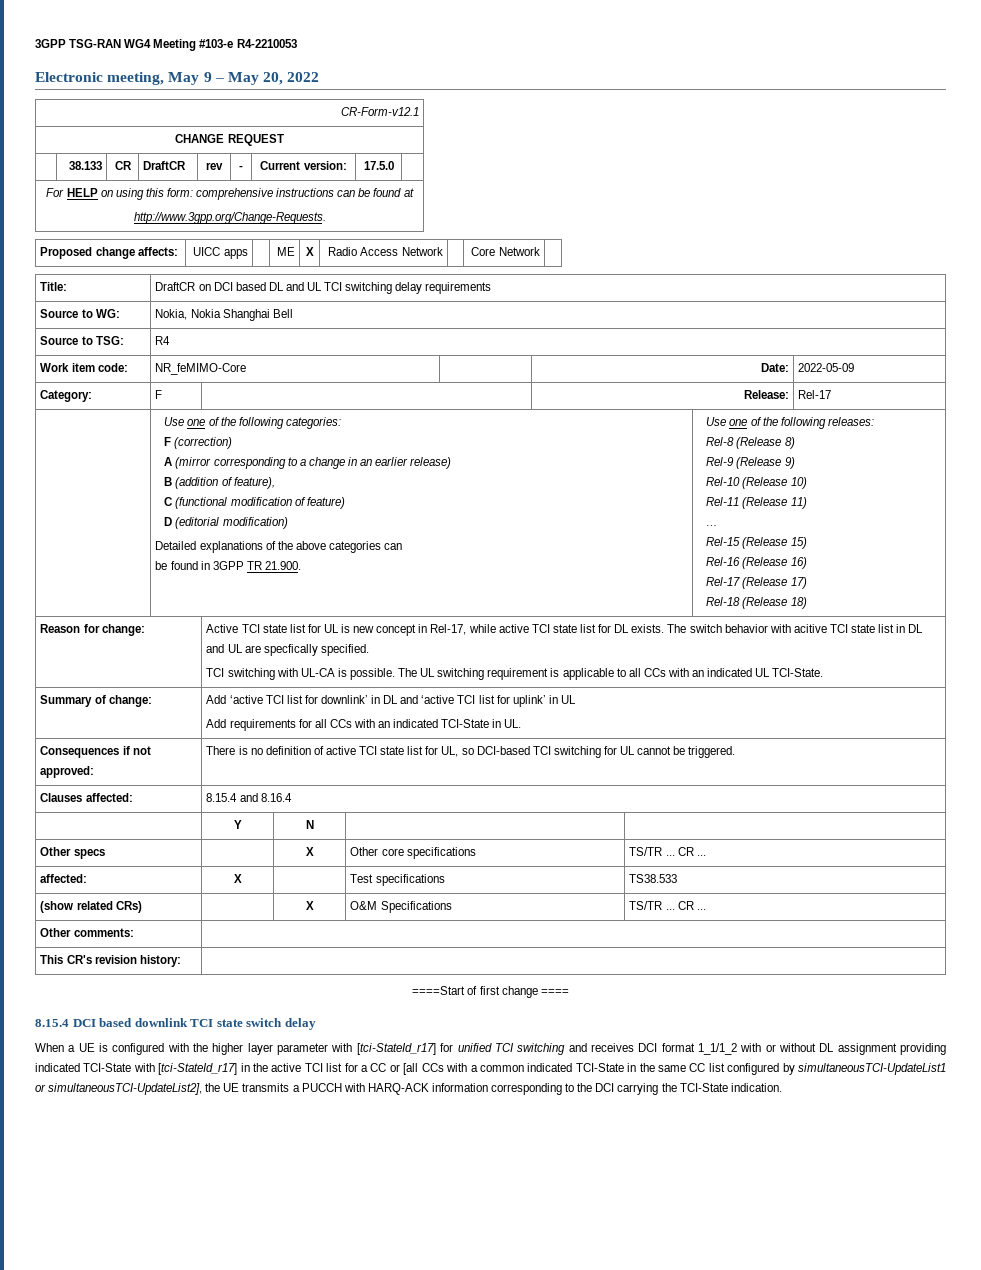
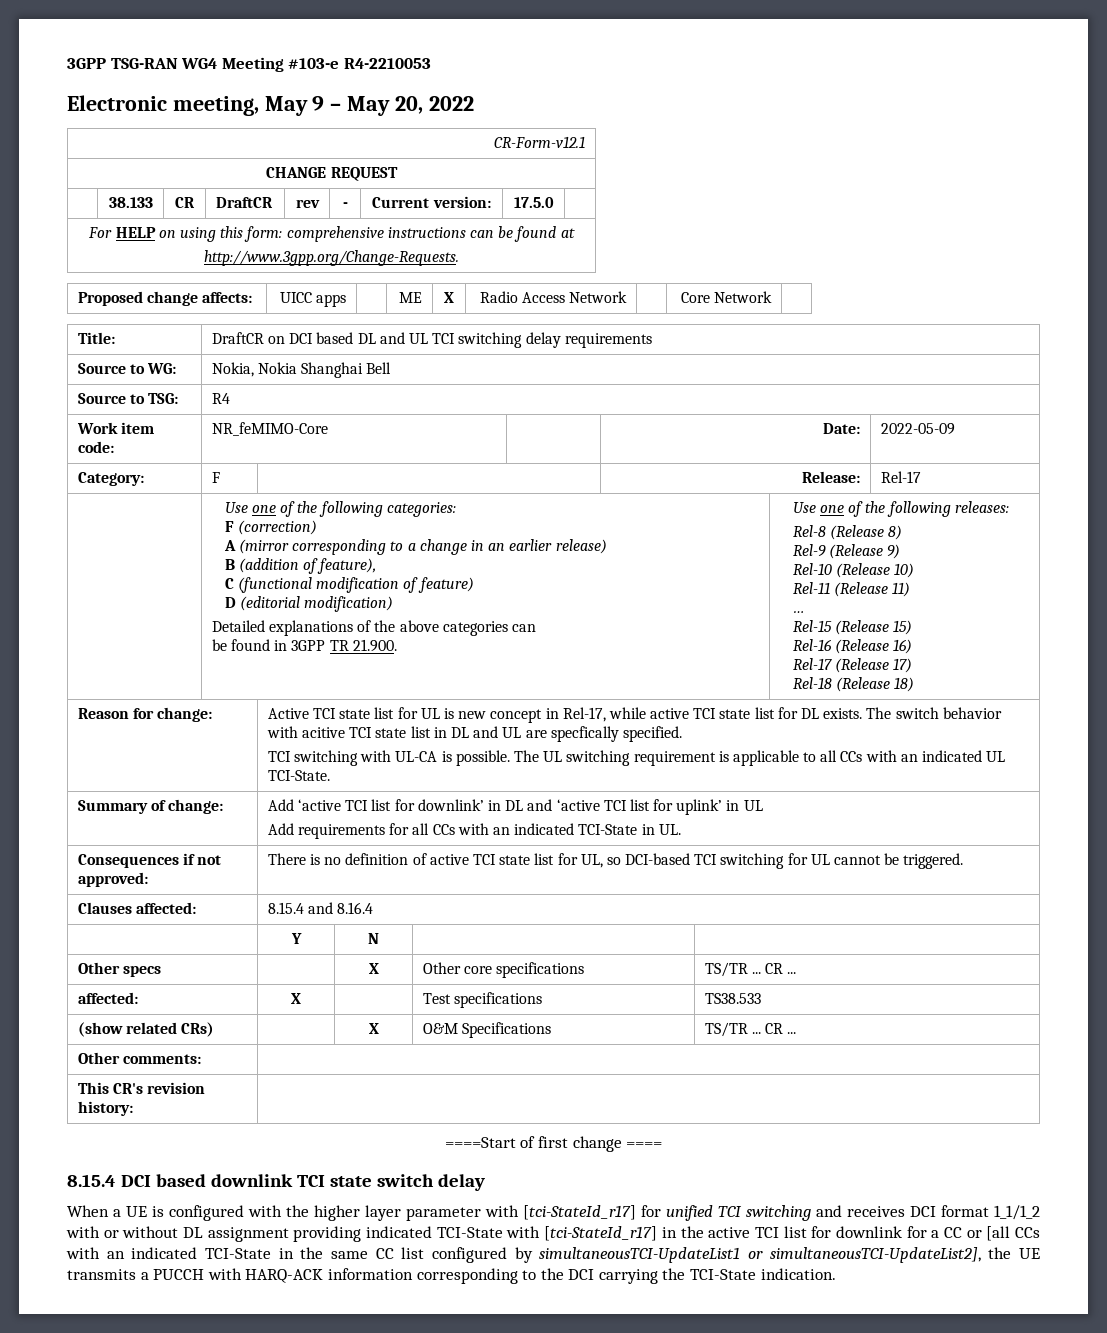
- When a UE is configured with the higher layer parameter with [tci-StateId_r17] for unified TCI switching and receives DCI format 1_1/1_2 with or without DL assignment providing indicated TCI-State with [tci-StateId_r17] in the active TCI list for a CC or [all CCs with a common indicated TCI-State in the same CC list configured by simultaneousTCI-UpdateList1 or simultaneousTCI-UpdateList2], the UE transmits a PUCCH with HARQ-ACK information corresponding to the DCI carrying the TCI-State indication.
+ When a UE is configured with the higher layer parameter with [tci-StateId_r17] for unified TCI switching and receives DCI format 1_1/1_2 with or without DL assignment providing indicated TCI-State with [tci-StateId_r17] in the active TCI list for downlink for a CC or [all CCs with an indicated TCI-State in the same CC list configured by simultaneousTCI-UpdateList1 or simultaneousTCI-UpdateList2], the UE transmits a PUCCH with HARQ-ACK information corresponding to the DCI carrying the TCI-State indication.

